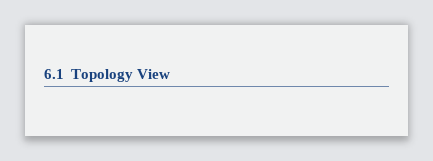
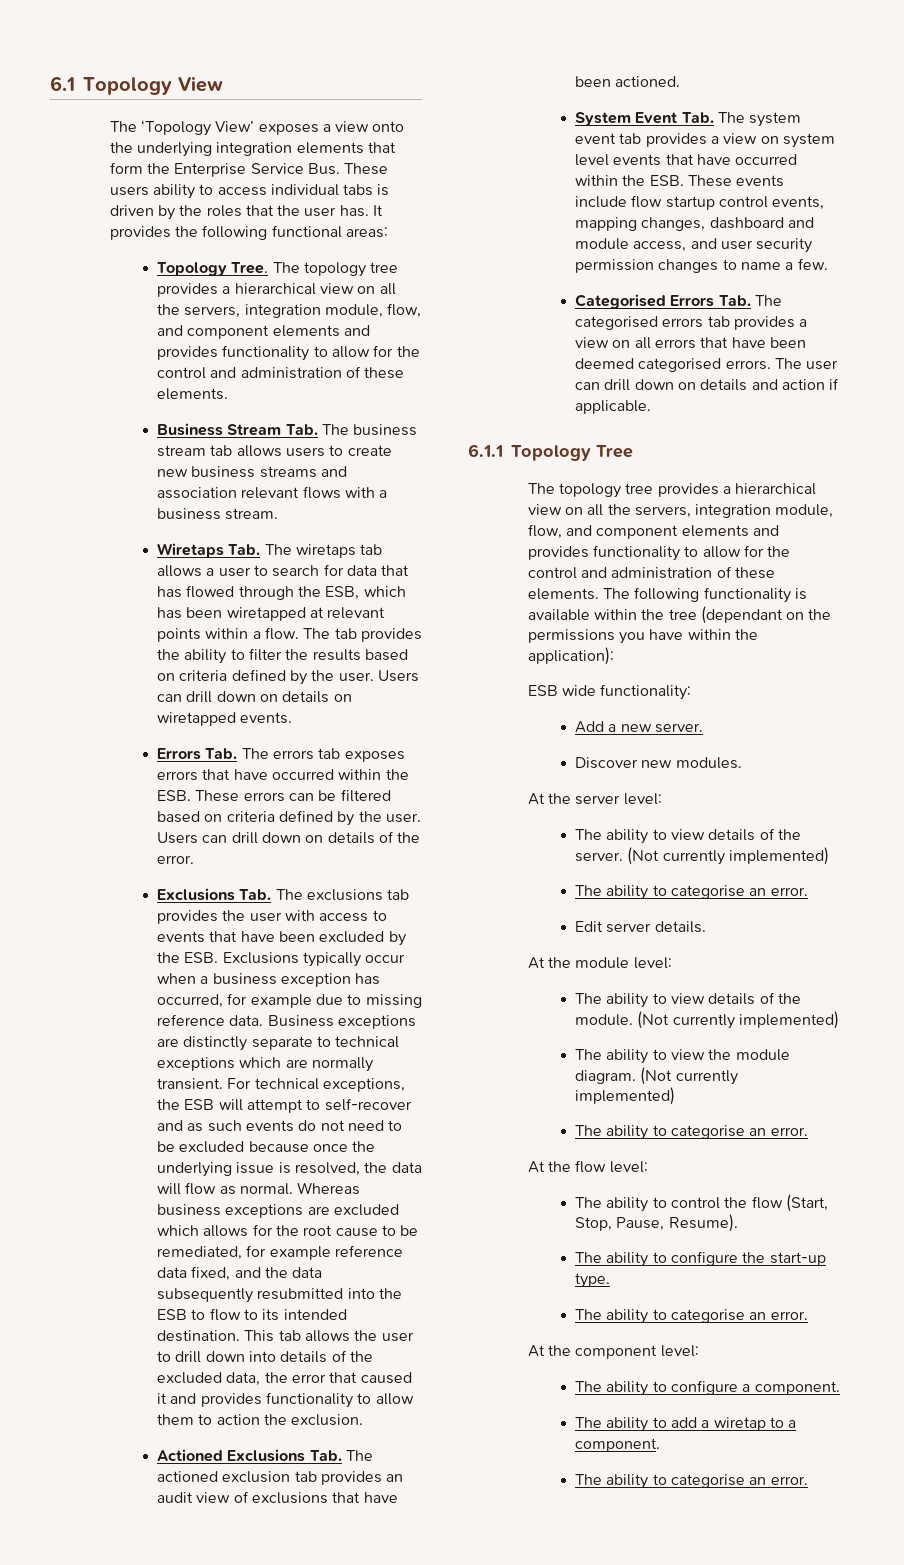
+ The ‘Topology View’ exposes a view onto the underlying integration elements that form the Enterprise Service Bus. These users ability to access individual tabs is driven by the roles that the user has. It provides the following functional areas:
+ Topology Tree. The topology tree provides a hierarchical view on all the servers, integration module, flow, and component elements and provides functionality to allow for the control and administration of these elements.
+ Business Stream Tab. The business stream tab allows users to create new business streams and association relevant flows with a business stream.
+ Wiretaps Tab. The wiretaps tab allows a user to search for data that has flowed through the ESB, which has been wiretapped at relevant points within a flow. The tab provides the ability to filter the results based on criteria defined by the user. Users can drill down on details on wiretapped events.
+ Errors Tab. The errors tab exposes errors that have occurred within the ESB. These errors can be filtered based on criteria defined by the user. Users can drill down on details of the error.
+ Exclusions Tab. The exclusions tab provides the user with access to events that have been excluded by the ESB. Exclusions typically occur when a business exception has occurred, for example due to missing reference data. Business exceptions are distinctly separate to technical exceptions which are normally transient. For technical exceptions, the ESB will attempt to self-recover and as such events do not need to be excluded because once the underlying issue is resolved, the data will flow as normal. Whereas business exceptions are excluded which allows for the root cause to be remediated, for example reference data fixed, and the data subsequently resubmitted into the ESB to flow to its intended destination. This tab allows the user to drill down into details of the excluded data, the error that caused it and provides functionality to allow them to action the exclusion.
+ Actioned Exclusions Tab. The actioned exclusion tab provides an audit view of exclusions that have been actioned.
+ System Event Tab. The system event tab provides a view on system level events that have occurred within the ESB. These events include flow startup control events, mapping changes, dashboard and module access, and user security permission changes to name a few.
+ Categorised Errors Tab. The categorised errors tab provides a view on all errors that have been deemed categorised errors. The user can drill down on details and action if applicable.
+ 6.1.1 Topology Tree
+ The topology tree provides a hierarchical view on all the servers, integration module, flow, and component elements and provides functionality to allow for the control and administration of these elements. The following functionality is available within the tree (dependant on the permissions you have within the application):
+ ESB wide functionality:
+ Add a new server.
+ Discover new modules.
+ At the server level:
+ The ability to view details of the server. (Not currently implemented)
+ The ability to categorise an error.
+ Edit server details.
+ At the module level:
+ The ability to view details of the module. (Not currently implemented)
+ The ability to view the module diagram. (Not currently implemented)
+ The ability to categorise an error.
+ At the flow level:
+ The ability to control the flow (Start, Stop, Pause, Resume).
+ The ability to configure the start-up type.
+ The ability to categorise an error.
+ At the component level:
+ The ability to configure a component.
+ The ability to add a wiretap to a component.
+ The ability to categorise an error.

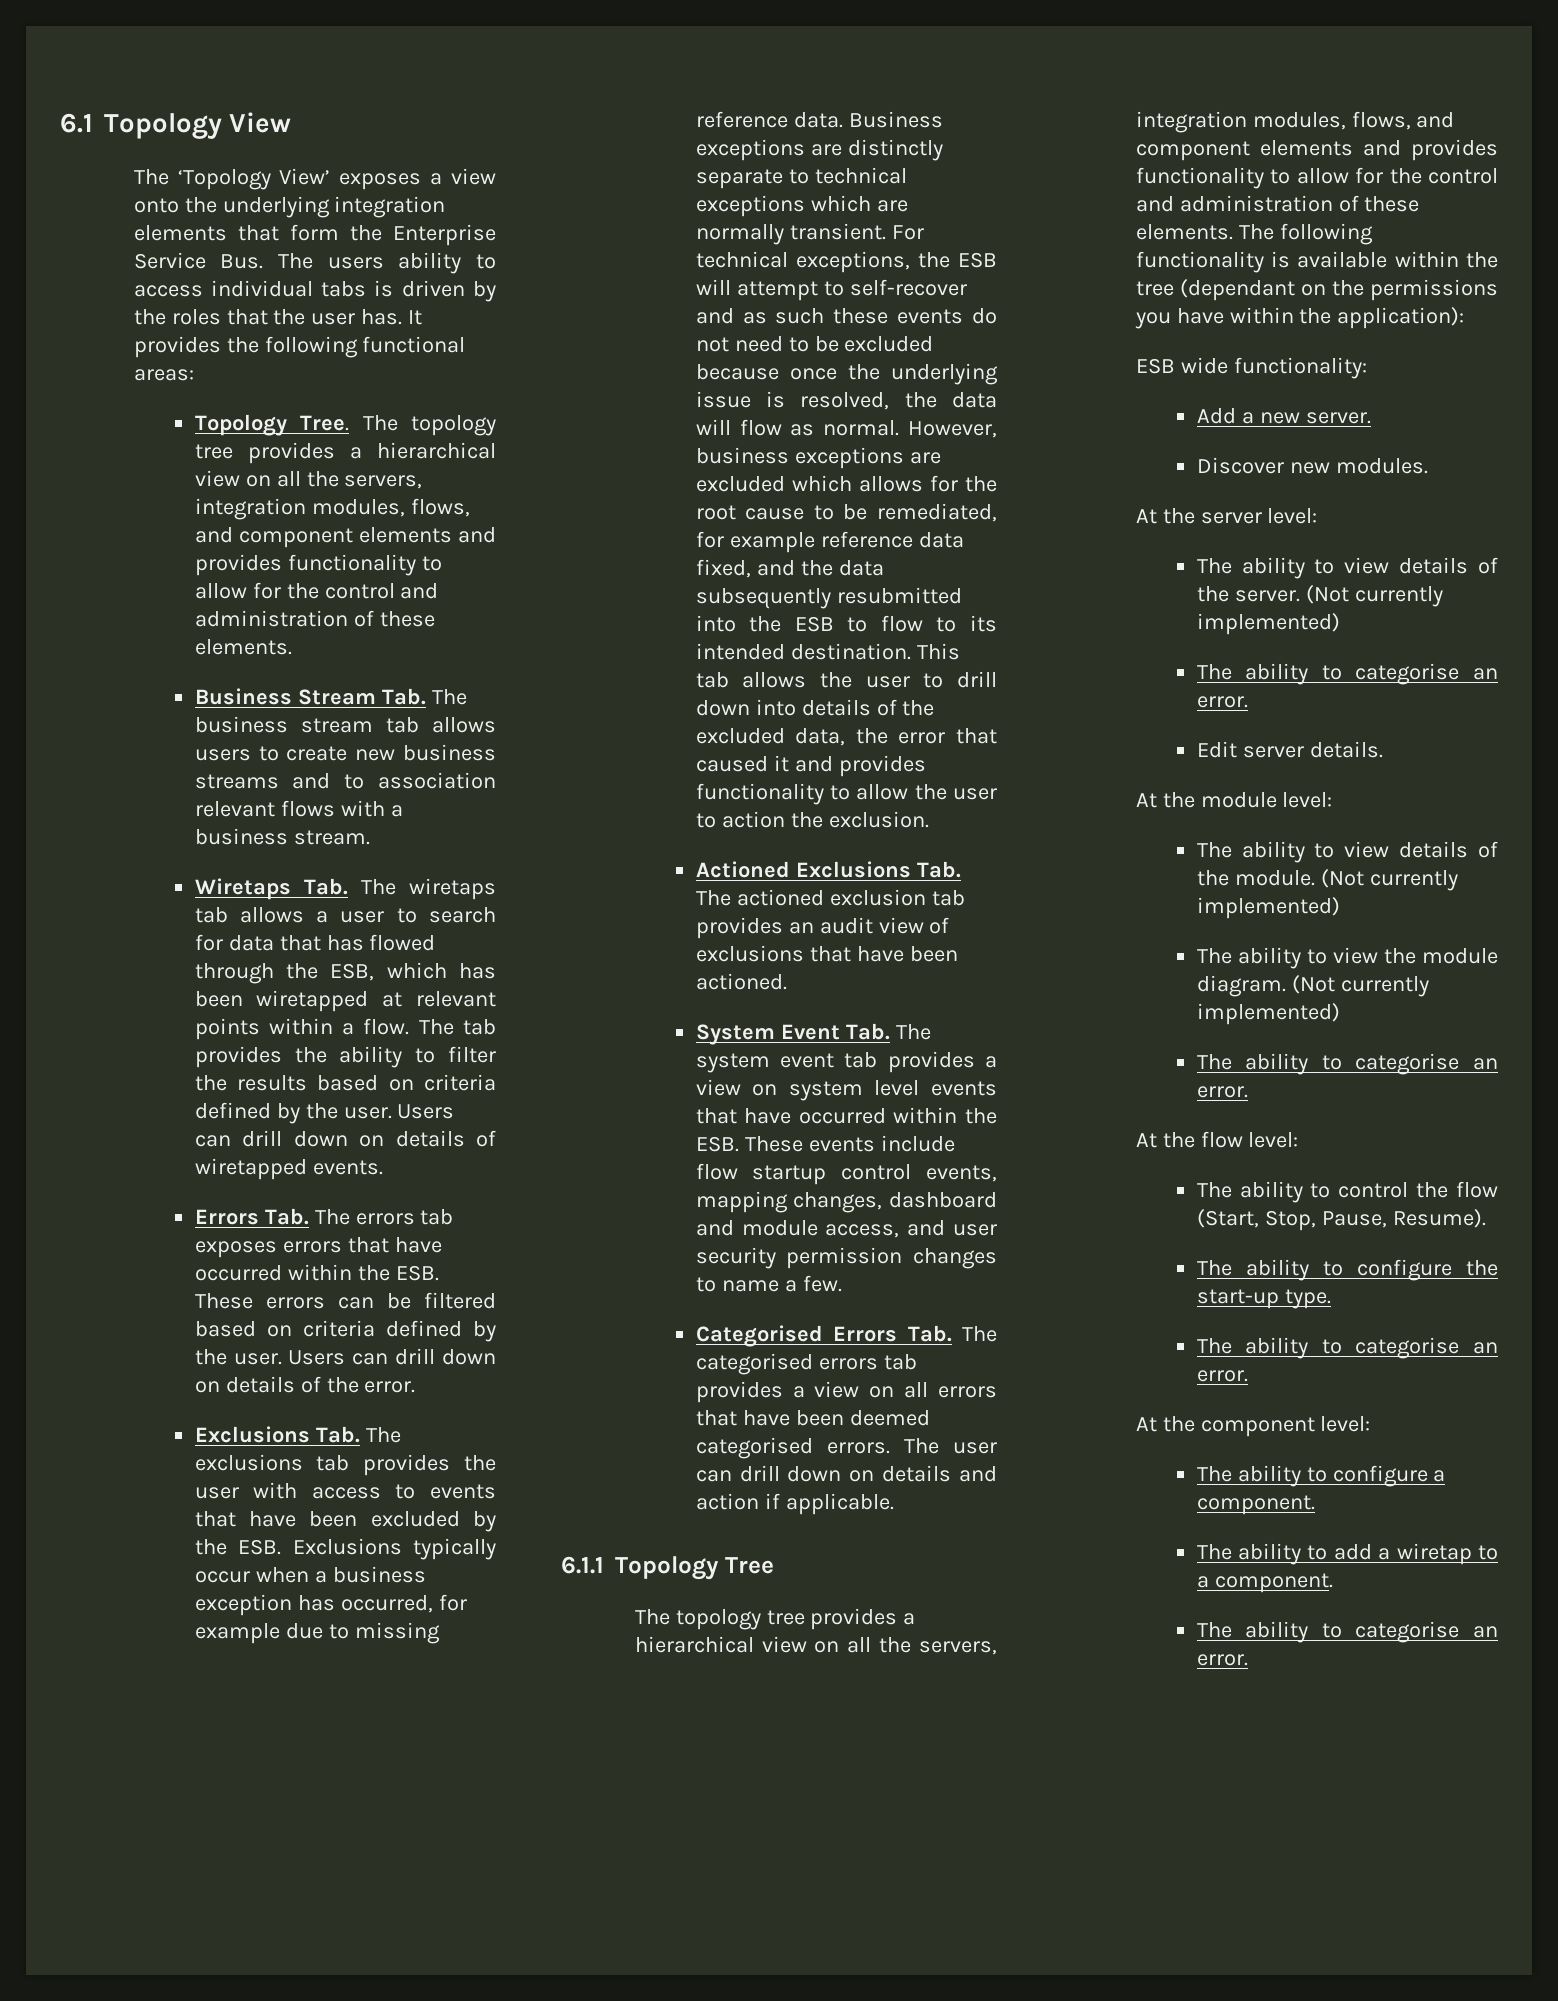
- The ‘Topology View’ exposes a view onto the underlying integration elements that form the Enterprise Service Bus. These users ability to access individual tabs is driven by the roles that the user has.
+ The ‘Topology View’ exposes a view onto the underlying integration elements that form the Enterprise Service Bus. The users ability to access individual tabs is driven by the roles that the user has.
- Topology Tree. The topology tree provides a hierarchical view on all the servers, integration module, flow, and component elements and provides functionality to allow for the control and administration of these elements.
+ Topology Tree. The topology tree provides a hierarchical view on all the servers, integration modules, flows, and component elements and provides functionality to allow for the control and administration of these elements.
- Business Stream Tab. The business stream tab allows users to create new business streams and association relevant flows with a business stream.
+ Business Stream Tab. The business stream tab allows users to create new business streams and to association relevant flows with a business stream.
- Users can drill down on details on wiretapped events.
+ Users can drill down on details of wiretapped events.
- For technical exceptions, the ESB will attempt to self-recover and as such events do not need to be excluded because once the underlying issue is resolved, the data will flow as normal.
+ For technical exceptions, the ESB will attempt to self-recover and as such these events do not need to be excluded because once the underlying issue is resolved, the data will flow as normal.
- Whereas business exceptions are excluded which allows for the root cause to be remediated, for example reference data fixed, and the data subsequently resubmitted into the ESB to flow to its intended destination.
+ However, business exceptions are excluded which allows for the root cause to be remediated, for example reference data fixed, and the data subsequently resubmitted into the ESB to flow to its intended destination.
- This tab allows the user to drill down into details of the excluded data, the error that caused it and provides functionality to allow them to action the exclusion.
+ This tab allows the user to drill down into details of the excluded data, the error that caused it and provides functionality to allow the user to action the exclusion.
  6.1.1 Topology Tree
- The topology tree provides a hierarchical view on all the servers, integration module, flow, and component elements and provides functionality to allow for the control and administration of these elements.
+ The topology tree provides a hierarchical view on all the servers, integration modules, flows, and component elements and provides functionality to allow for the control and administration of these elements.

